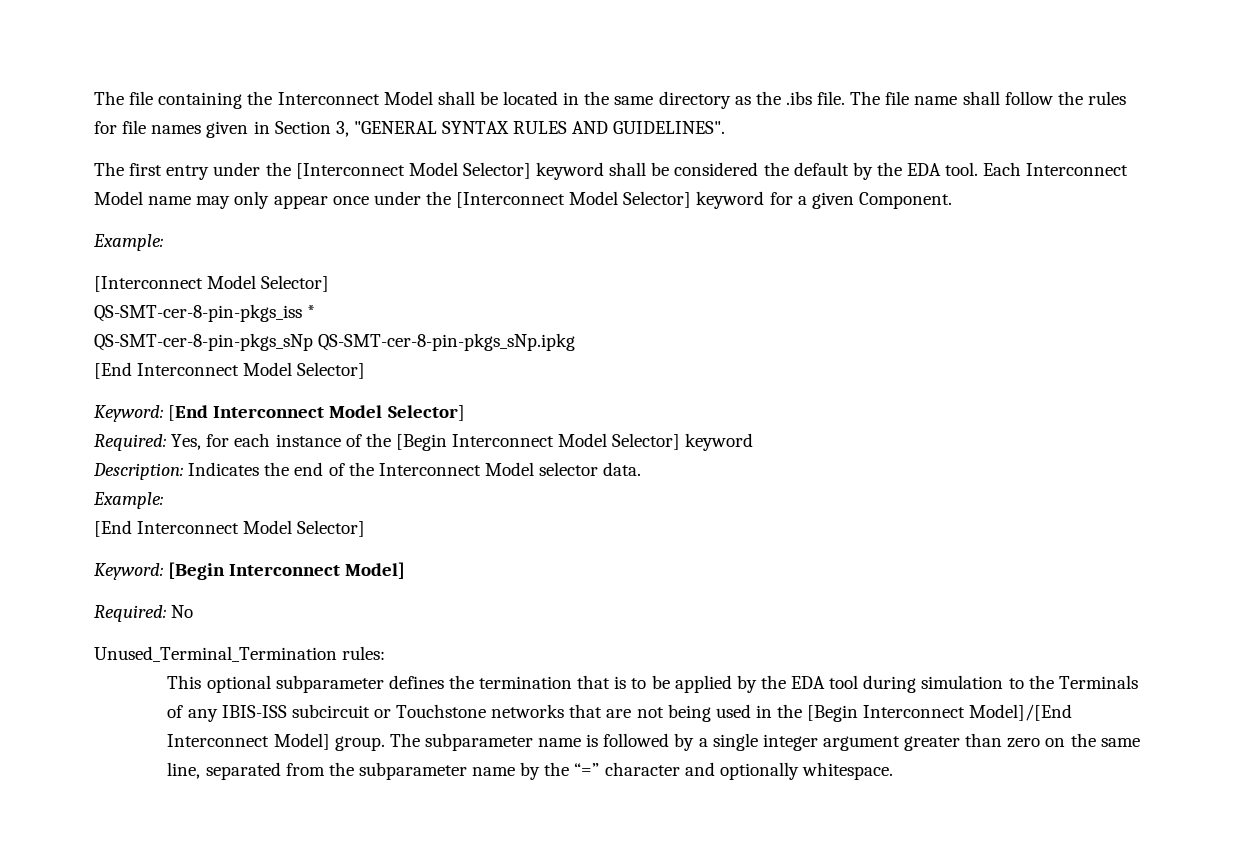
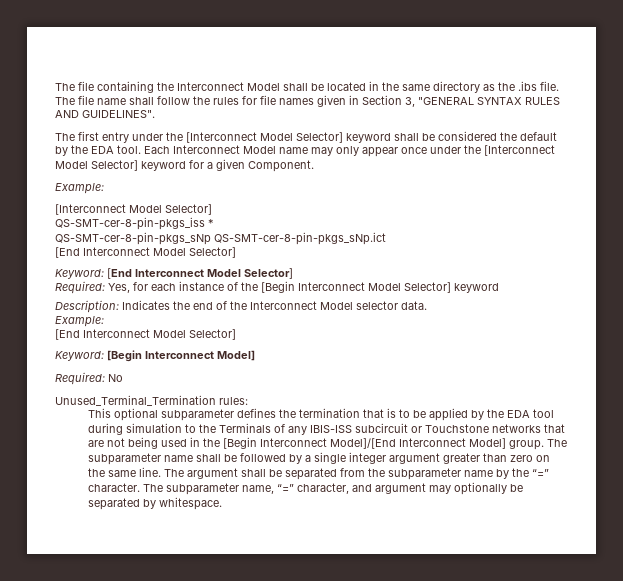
- QS-SMT-cer-8-pin-pkgs_sNp QS-SMT-cer-8-pin-pkgs_sNp.ipkg
+ QS-SMT-cer-8-pin-pkgs_sNp QS-SMT-cer-8-pin-pkgs_sNp.ict
- The subparameter name is followed by a single integer argument greater than zero on the same line, separated from the subparameter name by the “=” character and optionally whitespace.
+ The subparameter name shall be followed by a single integer argument greater than zero on the same line. The argument shall be separated from the subparameter name by the “=” character. The subparameter name, “=” character, and argument may optionally be separated by whitespace.

